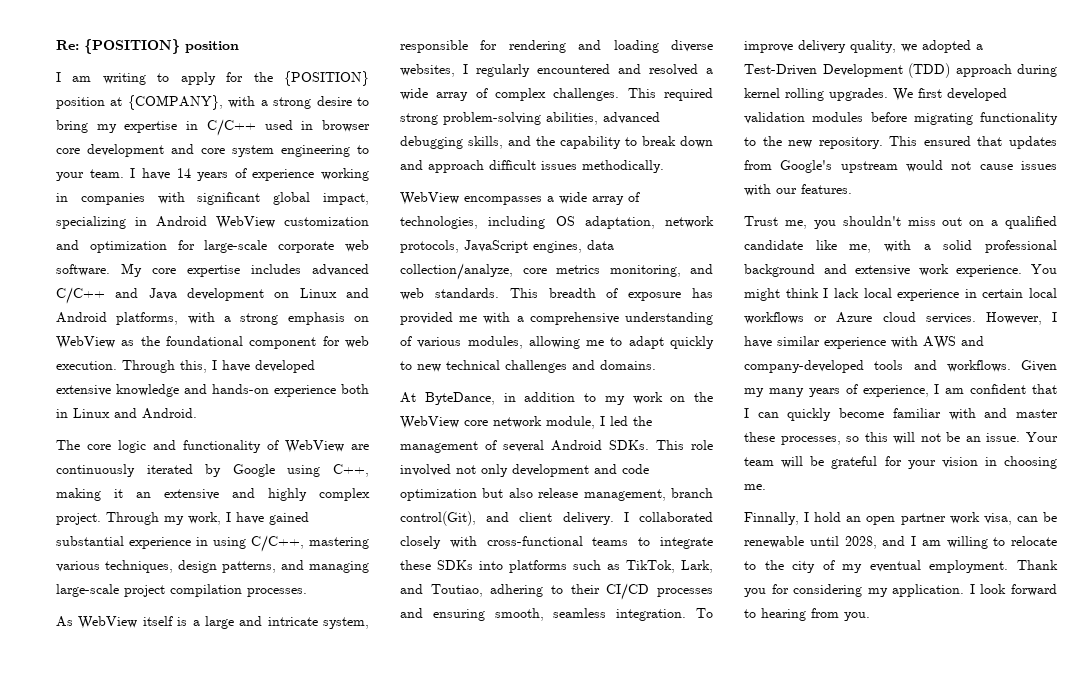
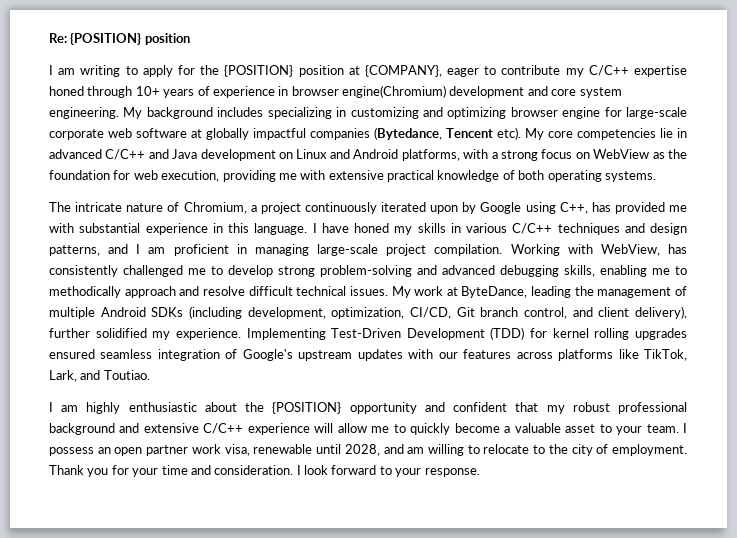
- I am writing to apply for the {POSITION} position at {COMPANY}, with a strong desire to bring my expertise in C/C++ used in browser core development and core system engineering to your team. I have 14 years of experience working in companies with significant global impact, specializing in Android WebView customization and optimization for large-scale corporate web software. My core expertise includes advanced C/C++ and Java development on Linux and Android platforms, with a strong emphasis on WebView as the foundational component for web execution. Through this, I have developed extensive knowledge and hands-on experience both in Linux and Android.
- The core logic and functionality of WebView are continuously iterated by Google using C++, making it an extensive and highly complex project. Through my work, I have gained substantial experience in using C/C++, mastering various techniques, design patterns, and managing large-scale project compilation processes.
- As WebView itself is a large and intricate system, responsible for rendering and loading diverse websites, I regularly encountered and resolved a wide array of complex challenges. This required strong problem-solving abilities, advanced debugging skills, and the capability to break down and approach difficult issues methodically.
- WebView encompasses a wide array of technologies, including OS adaptation, network protocols, JavaScript engines, data collection/analyze, core metrics monitoring, and web standards. This breadth of exposure has provided me with a comprehensive understanding of various modules, allowing me to adapt quickly to new technical challenges and domains.
- At ByteDance, in addition to my work on the WebView core network module, I led the management of several Android SDKs. This role involved not only development and code optimization but also release management, branch control(Git), and client delivery. I collaborated closely with cross-functional teams to integrate these SDKs into platforms such as TikTok, Lark, and Toutiao, adhering to their CI/CD processes and ensuring smooth, seamless integration. To improve delivery quality, we adopted a Test-Driven Development (TDD) approach during kernel rolling upgrades. We first developed validation modules before migrating functionality to the new repository. This ensured that updates from Google's upstream would not cause issues with our features.
- Trust me, you shouldn't miss out on a qualified candidate like me, with a solid professional background and extensive work experience. You might think I lack local experience in certain local workflows or Azure cloud services. However, I have similar experience with AWS and company-developed tools and workflows. Given my many years of experience, I am confident that I can quickly become familiar with and master these processes, so this will not be an issue. Your team will be grateful for your vision in choosing me.
- Finnally, I hold an open partner work visa, can be renewable until 2028, and I am willing to relocate to the city of my eventual employment.
+ I am writing to apply for the {POSITION} position at {COMPANY}, eager to contribute my C/C++ expertise honed through 10+ years of experience in browser engine(Chromium) development and core system engineering. My background includes specializing in customizing and optimizing browser engine for large-scale corporate web software at globally impactful companies (Bytedance, Tencent etc). My core competencies lie in advanced C/C++ and Java development on Linux and Android platforms, with a strong focus on WebView as the foundation for web execution, providing me with extensive practical knowledge of both operating systems.
+ The intricate nature of Chromium, a project continuously iterated upon by Google using C++, has provided me with substantial experience in this language. I have honed my skills in various C/C++ techniques and design patterns, and I am proficient in managing large-scale project compilation. Working with WebView, has consistently challenged me to develop strong problem-solving and advanced debugging skills, enabling me to methodically approach and resolve difficult technical issues. My work at ByteDance, leading the management of multiple Android SDKs (including development, optimization, CI/CD, Git branch control, and client delivery), further solidified my experience. Implementing Test-Driven Development (TDD) for kernel rolling upgrades ensured seamless integration of Google's upstream updates with our features across platforms like TikTok, Lark, and Toutiao.
+ I am highly enthusiastic about the {POSITION} opportunity and confident that my robust professional background and extensive C/C++ experience will allow me to quickly become a valuable asset to your team. I possess an open partner work visa, renewable until 2028, and am willing to relocate to the city of employment.
- Thank you for considering my application.
+ Thank you for your time and consideration.
- I look forward to hearing from you.
+ I look forward to your response.

